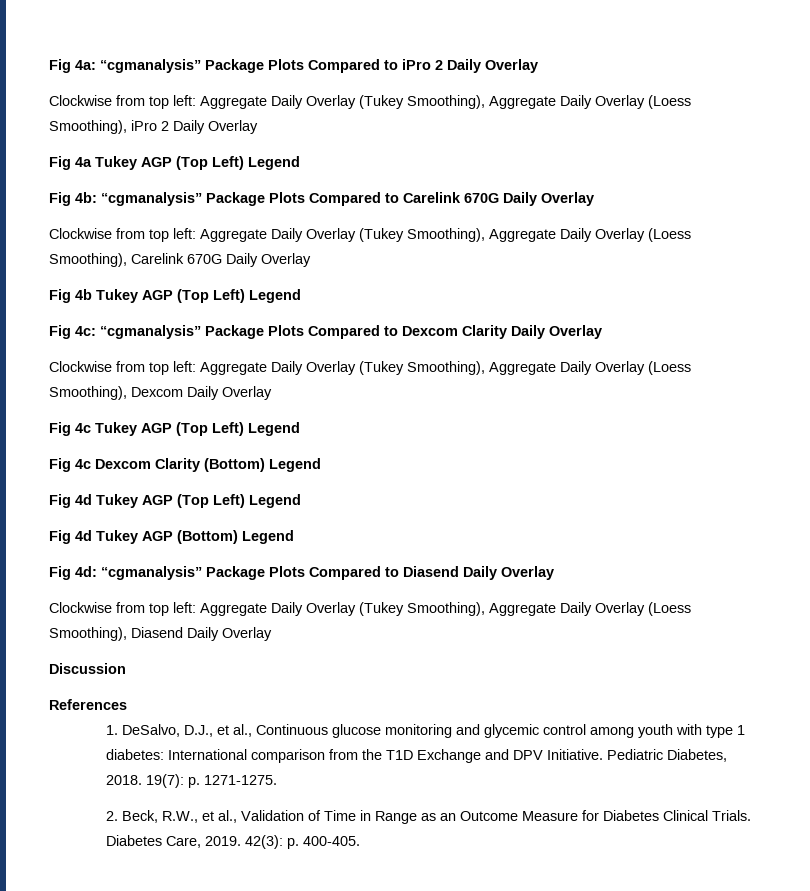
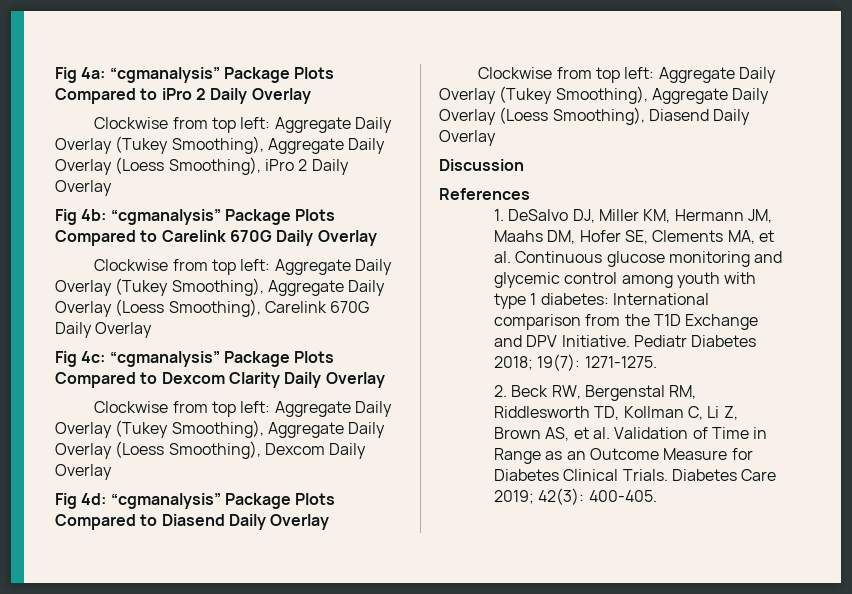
- Fig 4a Tukey AGP (Top Left) Legend
- Fig 4b Tukey AGP (Top Left) Legend
- Fig 4c Tukey AGP (Top Left) Legend
- Fig 4c Dexcom Clarity (Bottom) Legend
- Fig 4d Tukey AGP (Top Left) Legend
- Fig 4d Tukey AGP (Bottom) Legend
- 1. DeSalvo, D.J., et al., Continuous glucose monitoring and glycemic control among youth with type 1 diabetes: International comparison from the T1D Exchange and DPV Initiative.
+ 1. DeSalvo DJ, Miller KM, Hermann JM, Maahs DM, Hofer SE, Clements MA, et al. Continuous glucose monitoring and glycemic control among youth with type 1 diabetes: International comparison from the T1D Exchange and DPV Initiative.
- Pediatric Diabetes, 2018. 19(7): p. 1271-1275.
- 2. Beck, R.W., et al., Validation of Time in Range as an Outcome Measure for Diabetes Clinical Trials.
+ Pediatr Diabetes 2018; 19(7): 1271-1275.
+ 2. Beck RW, Bergenstal RM, Riddlesworth TD, Kollman C, Li Z, Brown AS, et al. Validation of Time in Range as an Outcome Measure for Diabetes Clinical Trials.
- Diabetes Care, 2019. 42(3): p. 400-405.
+ Diabetes Care 2019; 42(3): 400-405.

